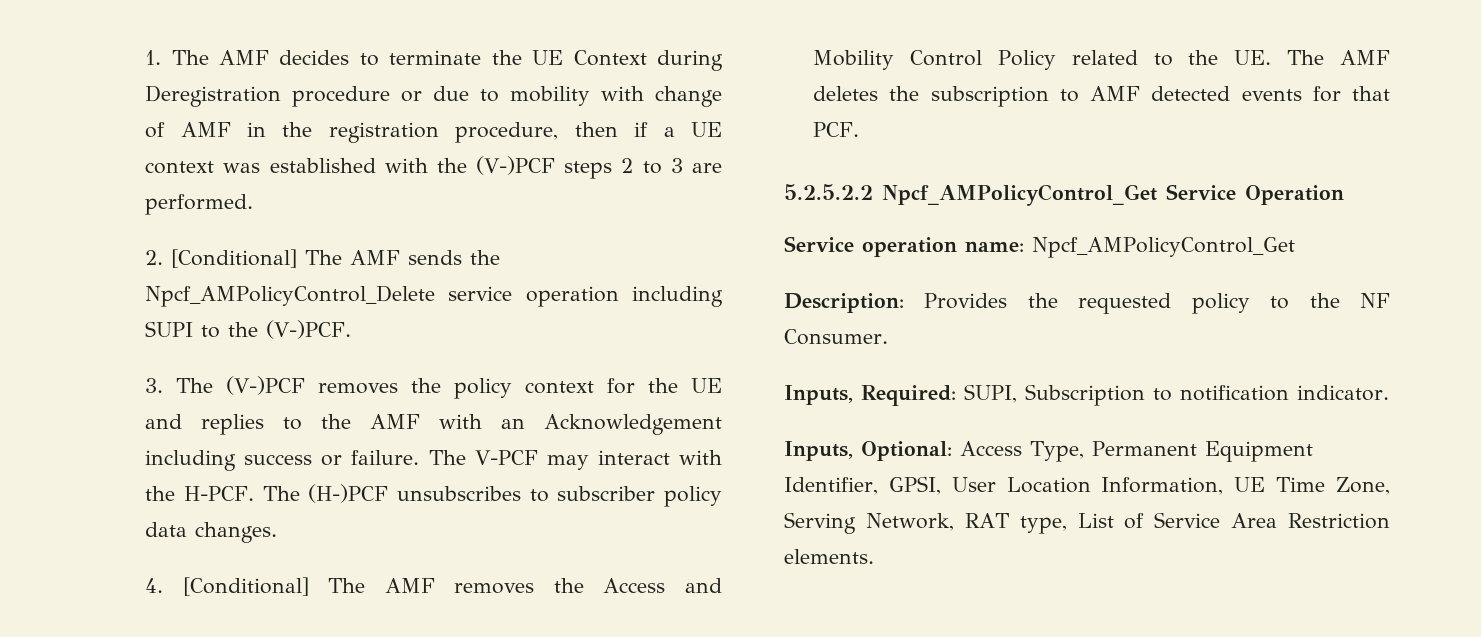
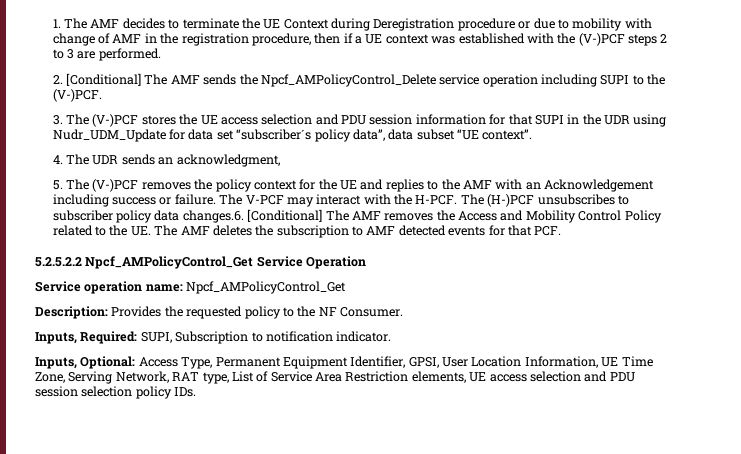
- 3. The (V-)PCF removes the policy context for the UE and replies to the AMF with an Acknowledgement including success or failure.
+ 3. The (V-)PCF stores the UE access selection and PDU session information for that SUPI in the UDR using Nudr_UDM_Update for data set “subscriber´s policy data”, data subset “UE context”.
+ 4. The UDR sends an acknowledgment,
+ 5. The (V-)PCF removes the policy context for the UE and replies to the AMF with an Acknowledgement including success or failure.
- The (H-)PCF unsubscribes to subscriber policy data changes.
- 4. [Conditional] The AMF removes the Access and Mobility Control Policy related to the UE. The AMF deletes the subscription to AMF detected events for that PCF.
+ The (H-)PCF unsubscribes to subscriber policy data changes.6. [Conditional] The AMF removes the Access and Mobility Control Policy related to the UE. The AMF deletes the subscription to AMF detected events for that PCF.
- Inputs, Optional: Access Type, Permanent Equipment Identifier, GPSI, User Location Information, UE Time Zone, Serving Network, RAT type, List of Service Area Restriction elements.
+ Inputs, Optional: Access Type, Permanent Equipment Identifier, GPSI, User Location Information, UE Time Zone, Serving Network, RAT type, List of Service Area Restriction elements, UE access selection and PDU session selection policy IDs.

